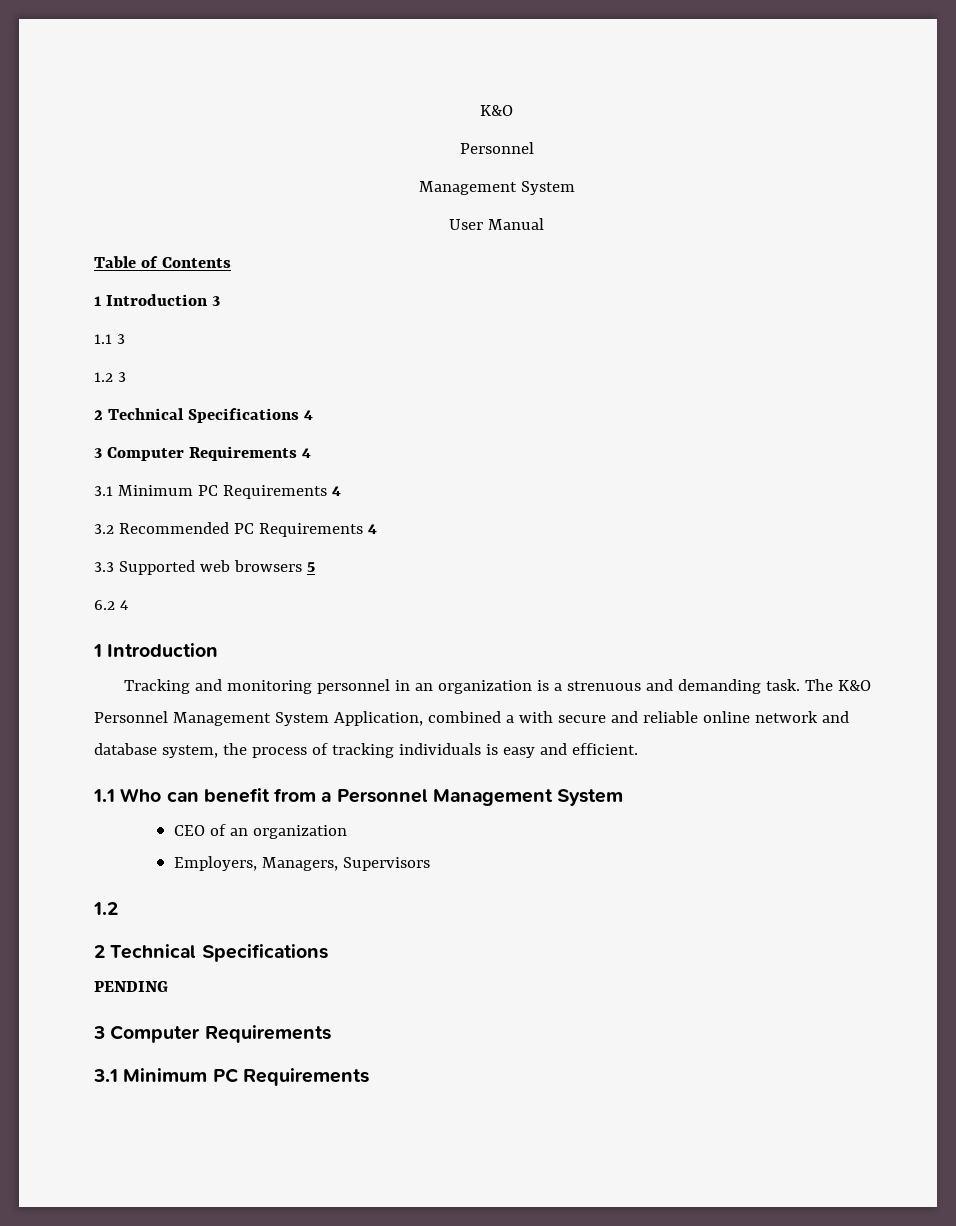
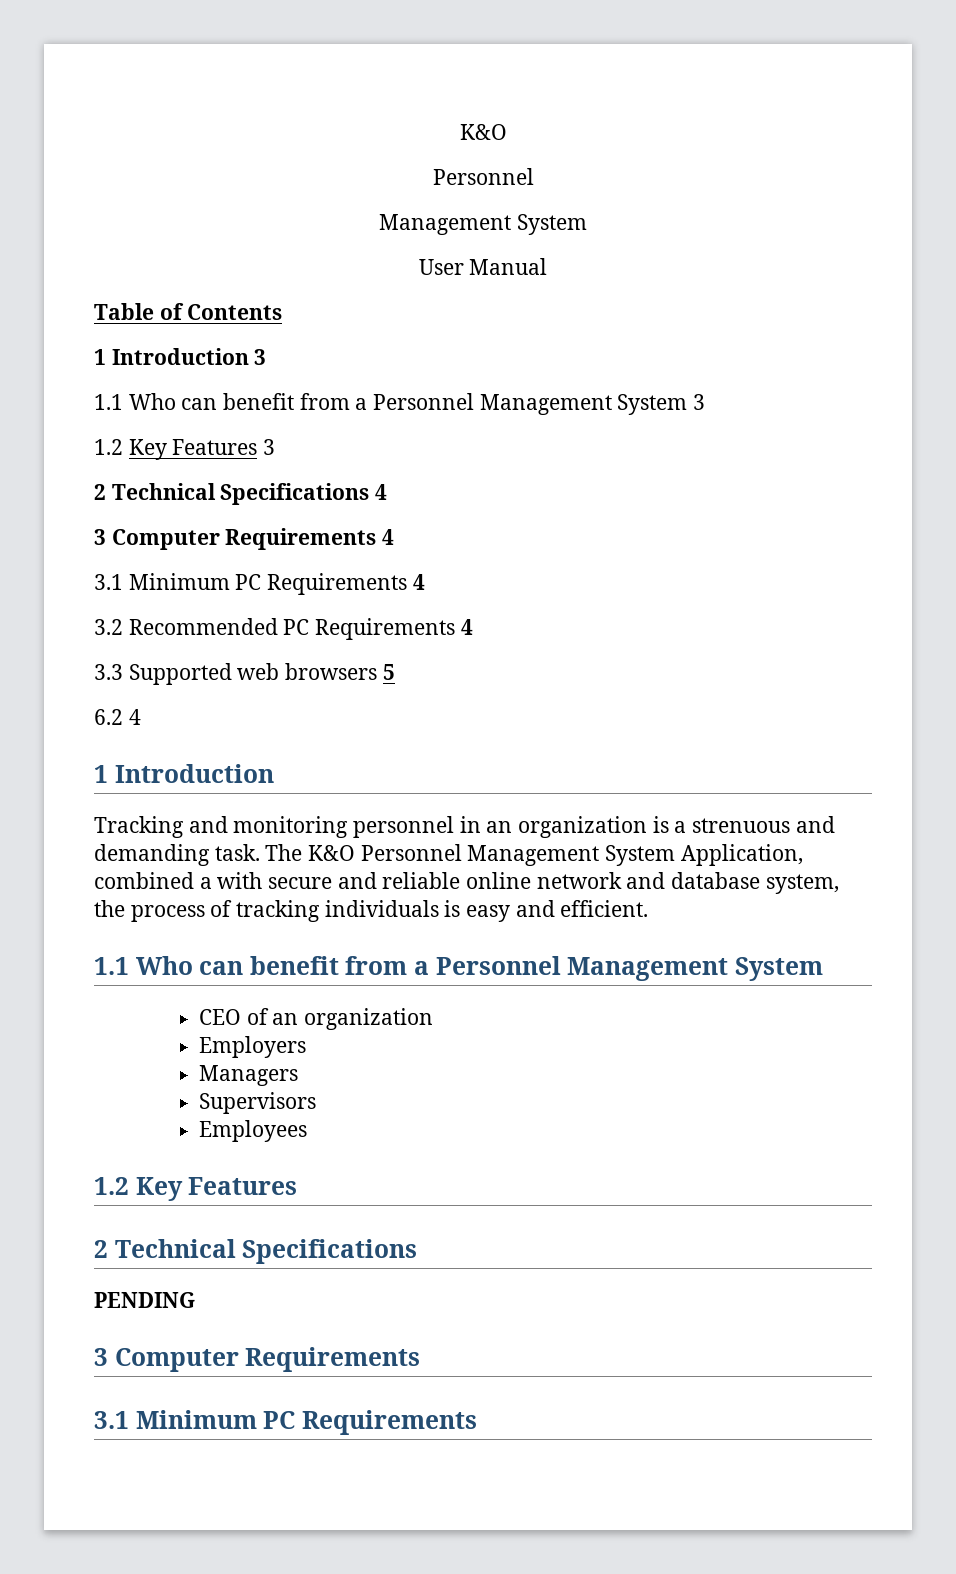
- 1.1 3
+ 1.1 Who can benefit from a Personnel Management System 3
- 1.2 3
+ 1.2 Key Features 3
- Employers, Managers, Supervisors
- 1.2
+ Employers
+ Managers
+ Supervisors
+ Employees
+ 1.2 Key Features

